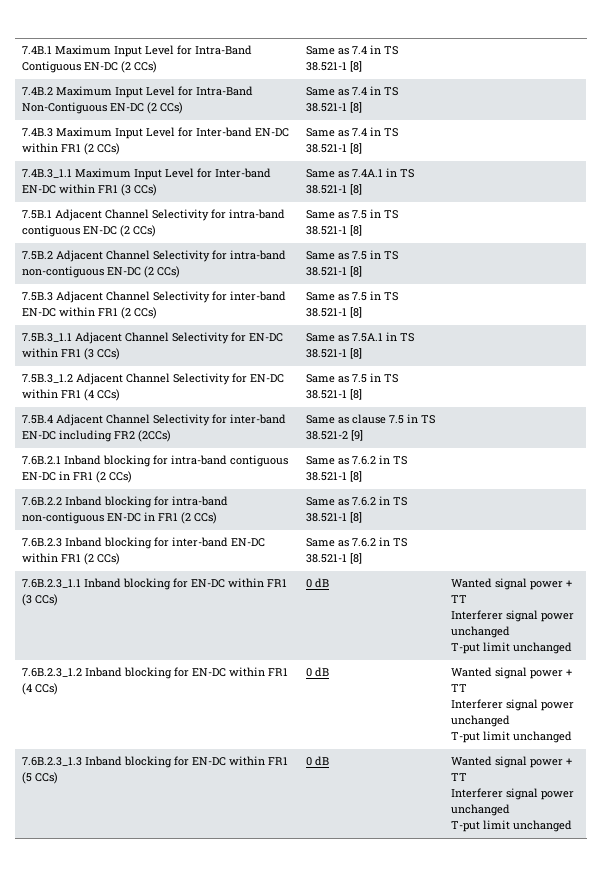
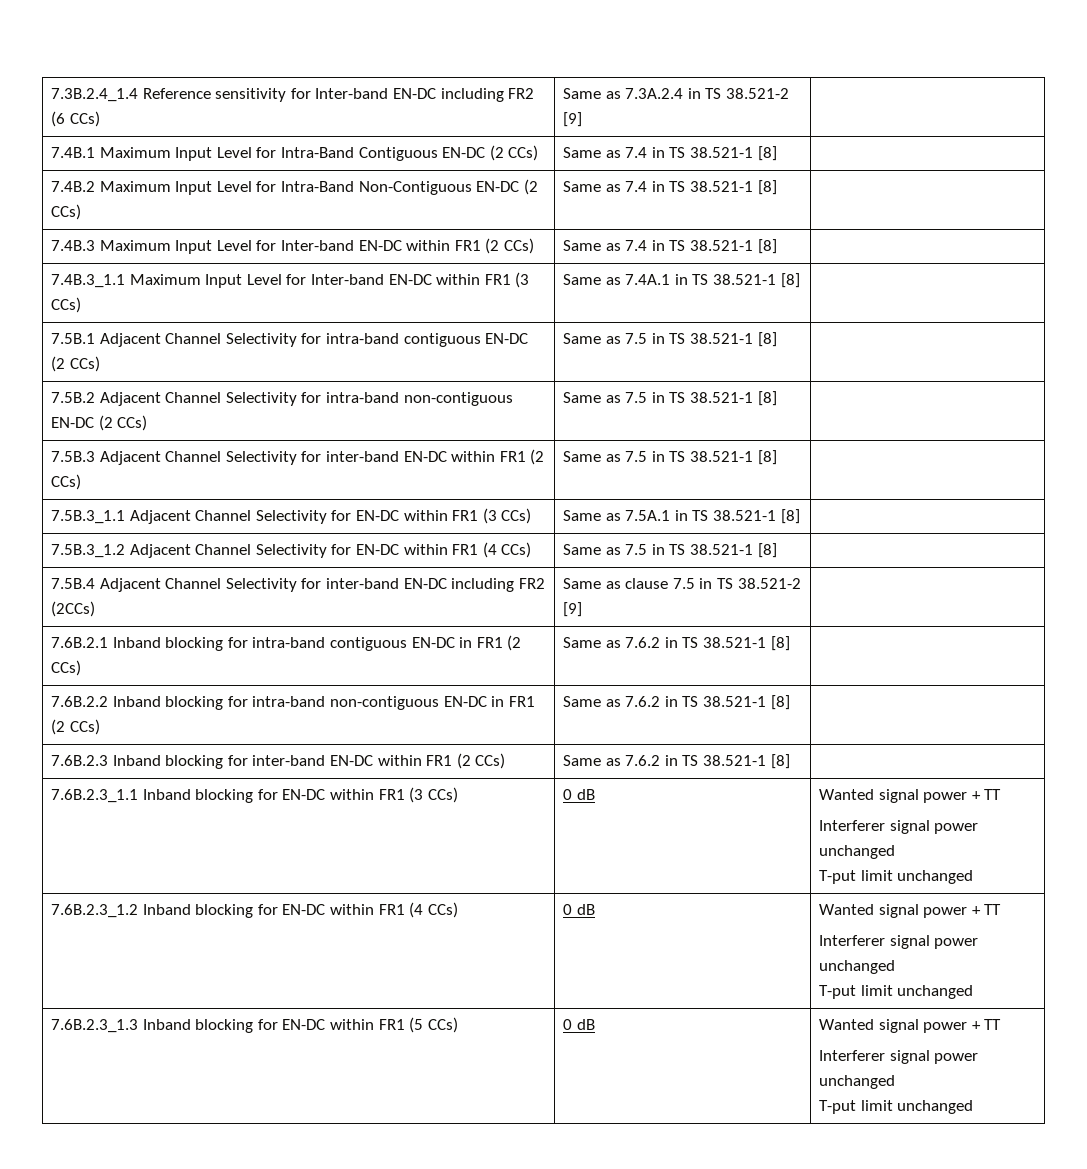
+ 7.3B.2.4_1.4 Reference sensitivity for Inter-band EN-DC including FR2 (6 CCs) | Same as 7.3A.2.4 in TS 38.521-2 [9] |

